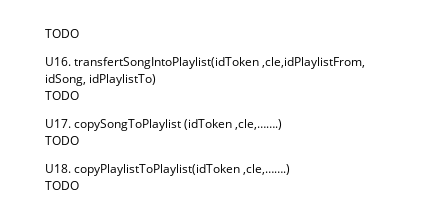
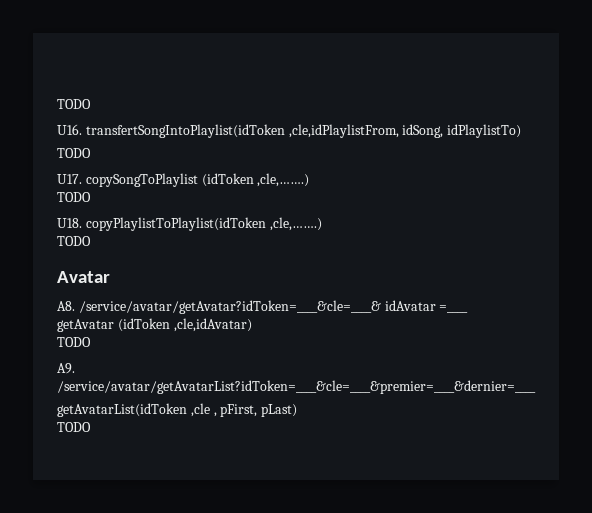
+ Avatar
+ A8. /service/avatar/getAvatar?idToken=____&cle=____& idAvatar =____
+ getAvatar (idToken ,cle,idAvatar)
+ TODO
+ A9. /service/avatar/getAvatarList?idToken=____&cle=____&premier=____&dernier=____
+ getAvatarList(idToken ,cle , pFirst, pLast)
+ TODO

